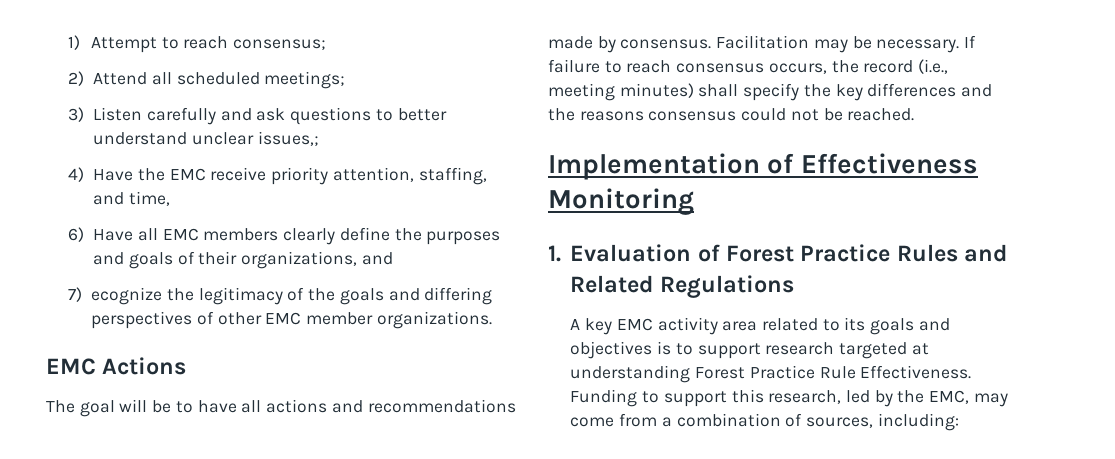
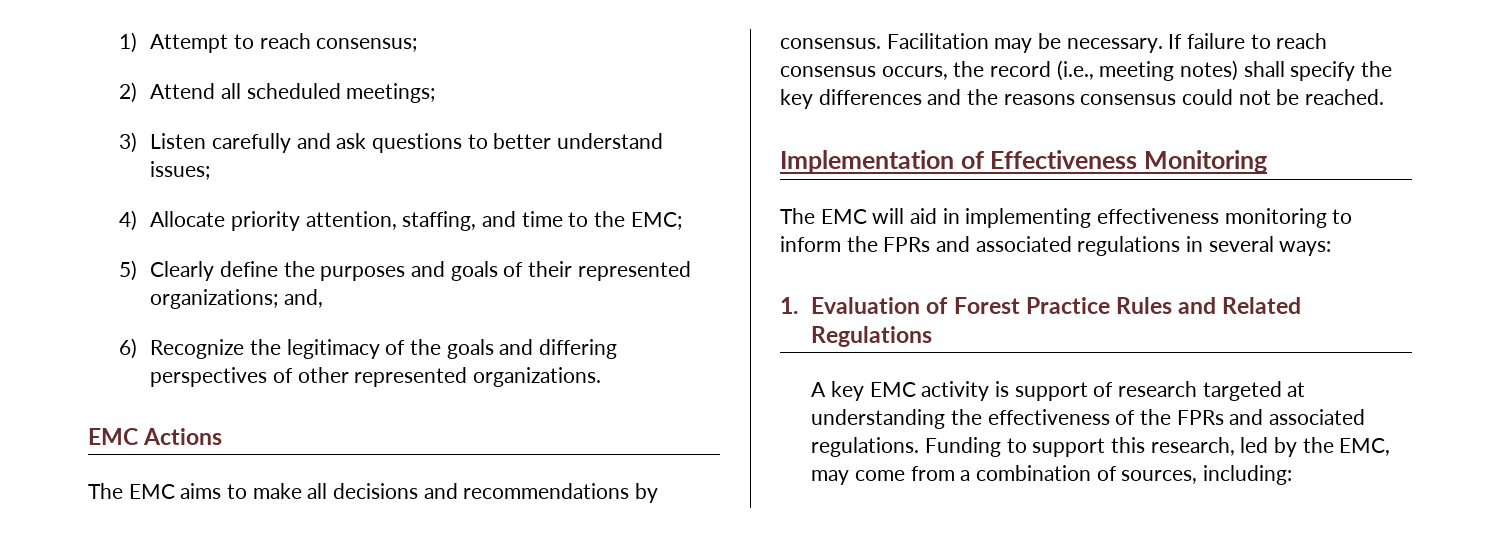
- 3) Listen carefully and ask questions to better understand unclear issues,;
+ 3) Listen carefully and ask questions to better understand issues;
- 4) Have the EMC receive priority attention, staffing, and time,
- 6) Have all EMC members clearly define the purposes and goals of their organizations, and
- 7) ecognize the legitimacy of the goals and differing perspectives of other EMC member organizations.
+ 4) Allocate priority attention, staffing, and time to the EMC;
+ 5) Clearly define the purposes and goals of their represented organizations; and,
+ 6) Recognize the legitimacy of the goals and differing perspectives of other represented organizations.
- The goal will be to have all actions and recommendations made by consensus.
+ The EMC aims to make all decisions and recommendations by consensus.
- If failure to reach consensus occurs, the record (i.e., meeting minutes) shall specify the key differences and the reasons consensus could not be reached.
+ If failure to reach consensus occurs, the record (i.e., meeting notes) shall specify the key differences and the reasons consensus could not be reached.
+ The EMC will aid in implementing effectiveness monitoring to inform the FPRs and associated regulations in several ways:
- A key EMC activity area related to its goals and objectives is to support research targeted at understanding Forest Practice Rule Effectiveness.
+ A key EMC activity is support of research targeted at understanding the effectiveness of the FPRs and associated regulations.

